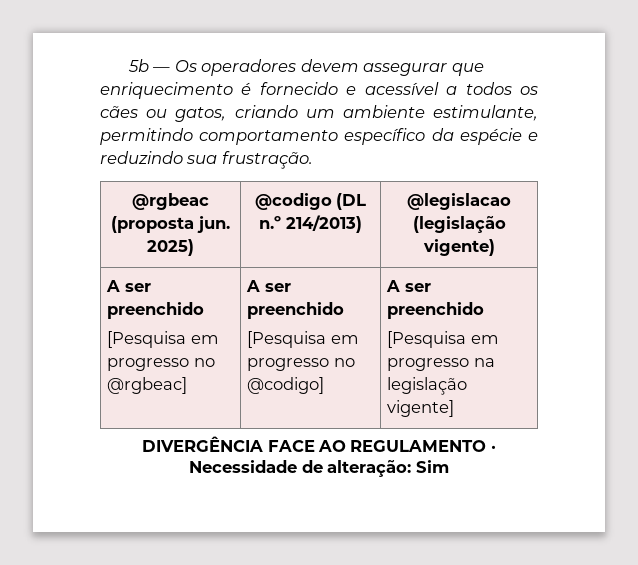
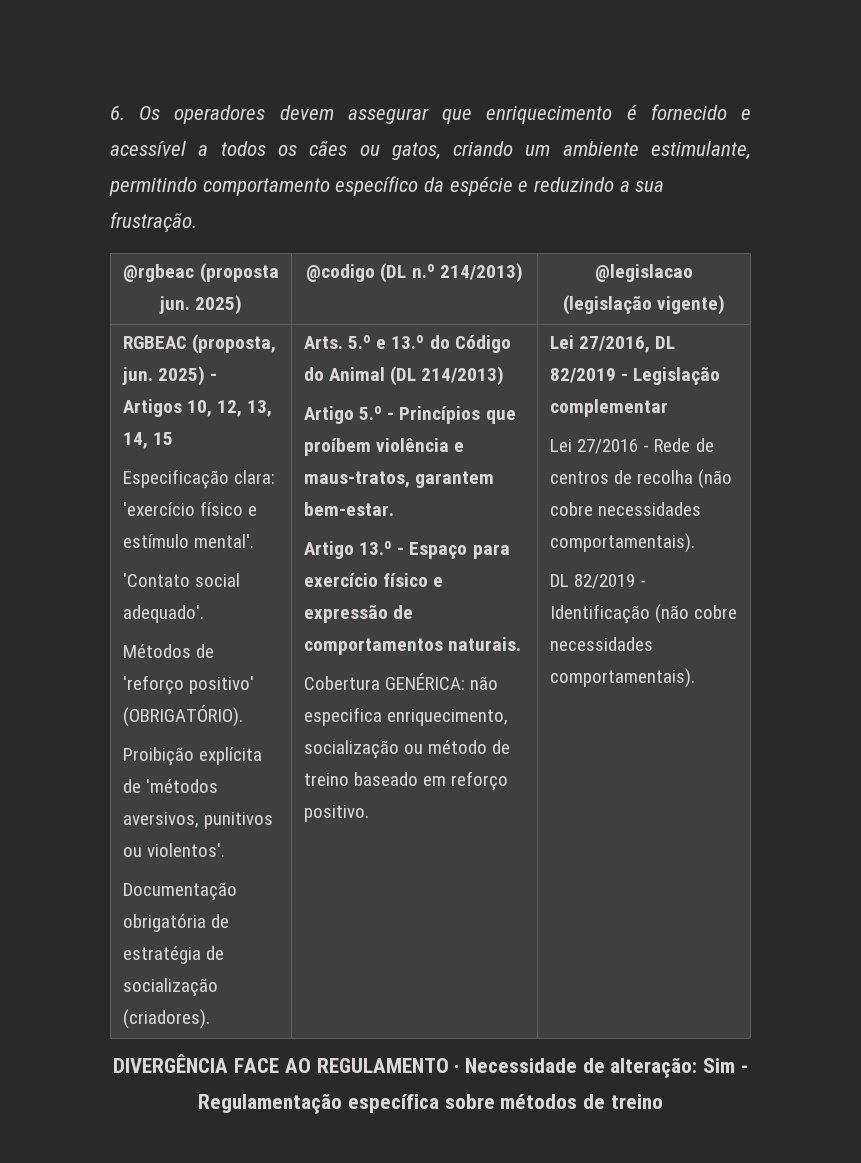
- 5b — Os operadores devem assegurar que enriquecimento é fornecido e acessível a todos os cães ou gatos, criando um ambiente estimulante, permitindo comportamento específico da espécie e reduzindo sua frustração.
+ 6. Os operadores devem assegurar que enriquecimento é fornecido e acessível a todos os cães ou gatos, criando um ambiente estimulante, permitindo comportamento específico da espécie e reduzindo a sua frustração.
  @rgbeac (proposta jun. 2025) | @codigo (DL n.º 214/2013) | @legislacao (legislação vigente)
- A ser preenchido
- [Pesquisa em progresso no @rgbeac] | A ser preenchido
- [Pesquisa em progresso no @codigo] | A ser preenchido
- [Pesquisa em progresso na legislação vigente]
+ RGBEAC (proposta, jun. 2025) - Artigos 10, 12, 13, 14, 15
+ Especificação clara: 'exercício físico e estímulo mental'.
+ 'Contato social adequado'.
+ Métodos de 'reforço positivo' (OBRIGATÓRIO).
+ Proibição explícita de 'métodos aversivos, punitivos ou violentos'.
+ Documentação obrigatória de estratégia de socialização (criadores). | Arts. 5.º e 13.º do Código do Animal (DL 214/2013)
+ Artigo 5.º - Princípios que proíbem violência e maus-tratos, garantem bem-estar.
+ Artigo 13.º - Espaço para exercício físico e expressão de comportamentos naturais.
+ Cobertura GENÉRICA: não especifica enriquecimento, socialização ou método de treino baseado em reforço positivo. | Lei 27/2016, DL 82/2019 - Legislação complementar
+ Lei 27/2016 - Rede de centros de recolha (não cobre necessidades comportamentais).
+ DL 82/2019 - Identificação (não cobre necessidades comportamentais).
- DIVERGÊNCIA FACE AO REGULAMENTO · Necessidade de alteração: Sim
+ DIVERGÊNCIA FACE AO REGULAMENTO · Necessidade de alteração: Sim - Regulamentação específica sobre métodos de treino

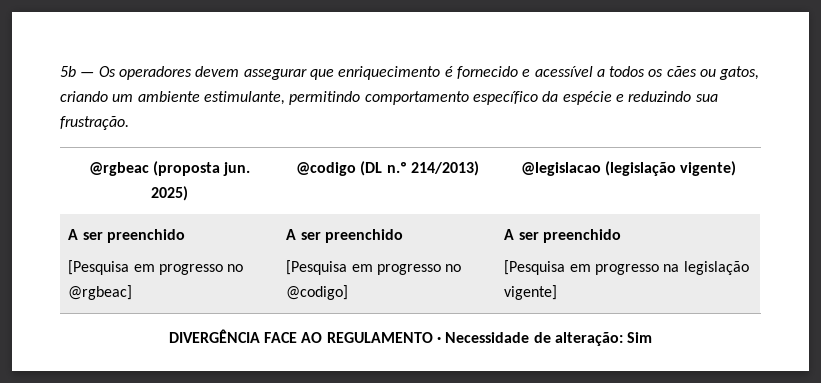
- 6. Os operadores devem assegurar que enriquecimento é fornecido e acessível a todos os cães ou gatos, criando um ambiente estimulante, permitindo comportamento específico da espécie e reduzindo a sua frustração.
+ 5b — Os operadores devem assegurar que enriquecimento é fornecido e acessível a todos os cães ou gatos, criando um ambiente estimulante, permitindo comportamento específico da espécie e reduzindo sua frustração.
  @rgbeac (proposta jun. 2025) | @codigo (DL n.º 214/2013) | @legislacao (legislação vigente)
- RGBEAC (proposta, jun. 2025) - Artigos 10, 12, 13, 14, 15
- Especificação clara: 'exercício físico e estímulo mental'.
- 'Contato social adequado'.
- Métodos de 'reforço positivo' (OBRIGATÓRIO).
- Proibição explícita de 'métodos aversivos, punitivos ou violentos'.
- Documentação obrigatória de estratégia de socialização (criadores). | Arts. 5.º e 13.º do Código do Animal (DL 214/2013)
- Artigo 5.º - Princípios que proíbem violência e maus-tratos, garantem bem-estar.
- Artigo 13.º - Espaço para exercício físico e expressão de comportamentos naturais.
- Cobertura GENÉRICA: não especifica enriquecimento, socialização ou método de treino baseado em reforço positivo. | Lei 27/2016, DL 82/2019 - Legislação complementar
- Lei 27/2016 - Rede de centros de recolha (não cobre necessidades comportamentais).
- DL 82/2019 - Identificação (não cobre necessidades comportamentais).
+ A ser preenchido
+ [Pesquisa em progresso no @rgbeac] | A ser preenchido
+ [Pesquisa em progresso no @codigo] | A ser preenchido
+ [Pesquisa em progresso na legislação vigente]
- DIVERGÊNCIA FACE AO REGULAMENTO · Necessidade de alteração: Sim - Regulamentação específica sobre métodos de treino
+ DIVERGÊNCIA FACE AO REGULAMENTO · Necessidade de alteração: Sim

